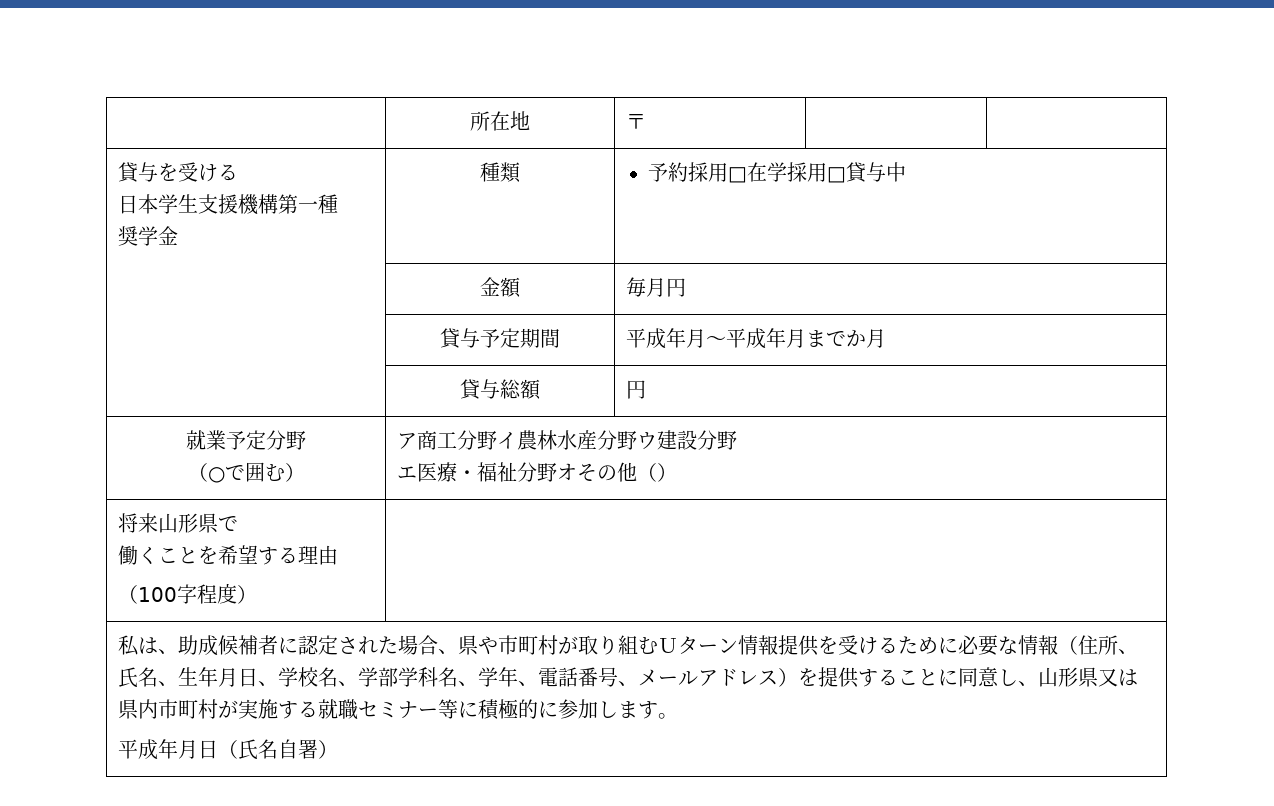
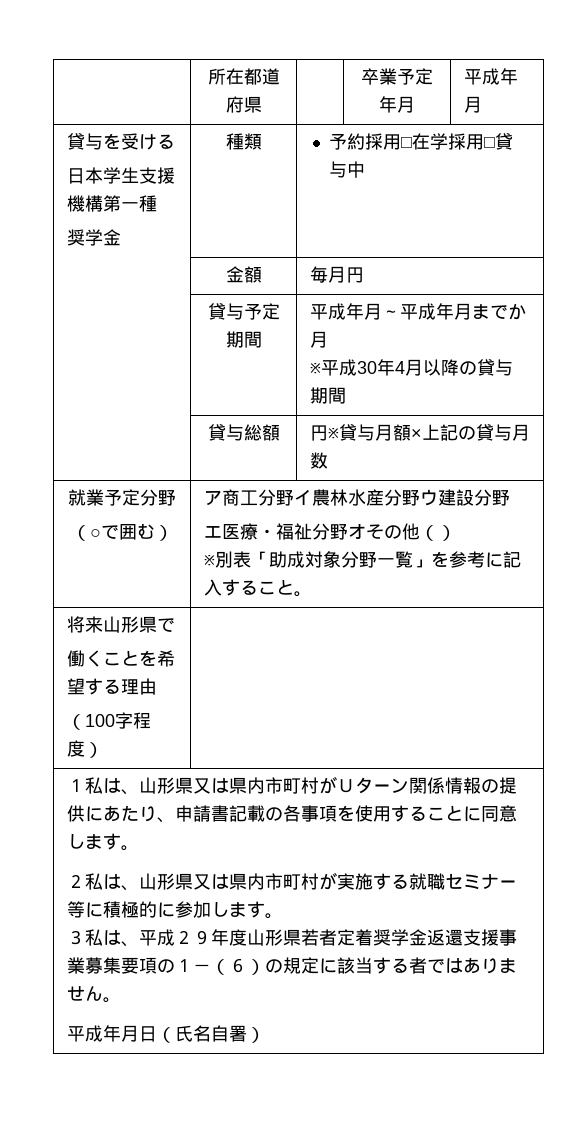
- | 所在地 | 〒 | |
+ | 所在都道府県 | | 卒業予定年月 | 平成年月
  | 貸与予定期間 | 平成年月～平成年月までか月
- | 貸与総額 | 円
+ ※平成30年4月以降の貸与期間
+ | 貸与総額 | 円※貸与月額×上記の貸与月数
  就業予定分野
  （○で囲む） | ア商工分野イ農林水産分野ウ建設分野
  エ医療・福祉分野オその他（）
+ ※別表「助成対象分野一覧」を参考に記入すること。
- 私は、助成候補者に認定された場合、県や市町村が取り組むＵターン情報提供を受けるために必要な情報（住所、氏名、生年月日、学校名、学部学科名、学年、電話番号、メールアドレス）を提供することに同意し、山形県又は県内市町村が実施する就職セミナー等に積極的に参加します。
+ １私は、山形県又は県内市町村がＵターン関係情報の提供にあたり、申請書記載の各事項を使用することに同意します。
+ ２私は、山形県又は県内市町村が実施する就職セミナー等に積極的に参加します。
+ ３私は、平成２９年度山形県若者定着奨学金返還支援事業募集要項の１－（６）の規定に該当する者ではありません。

